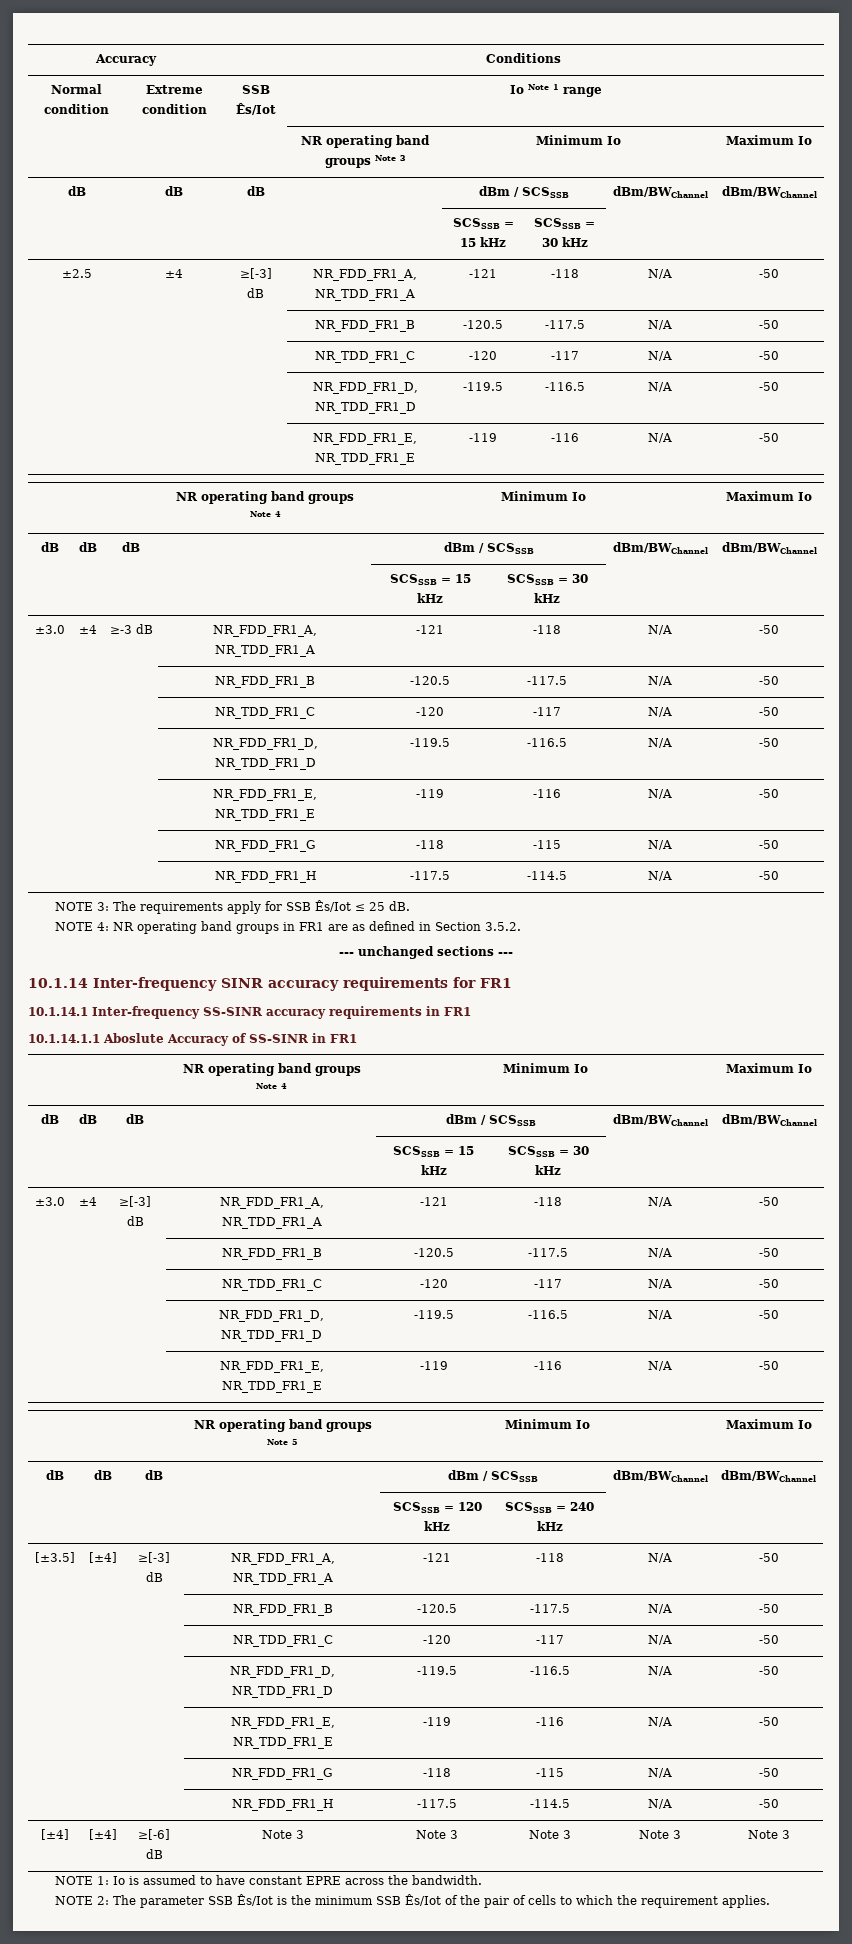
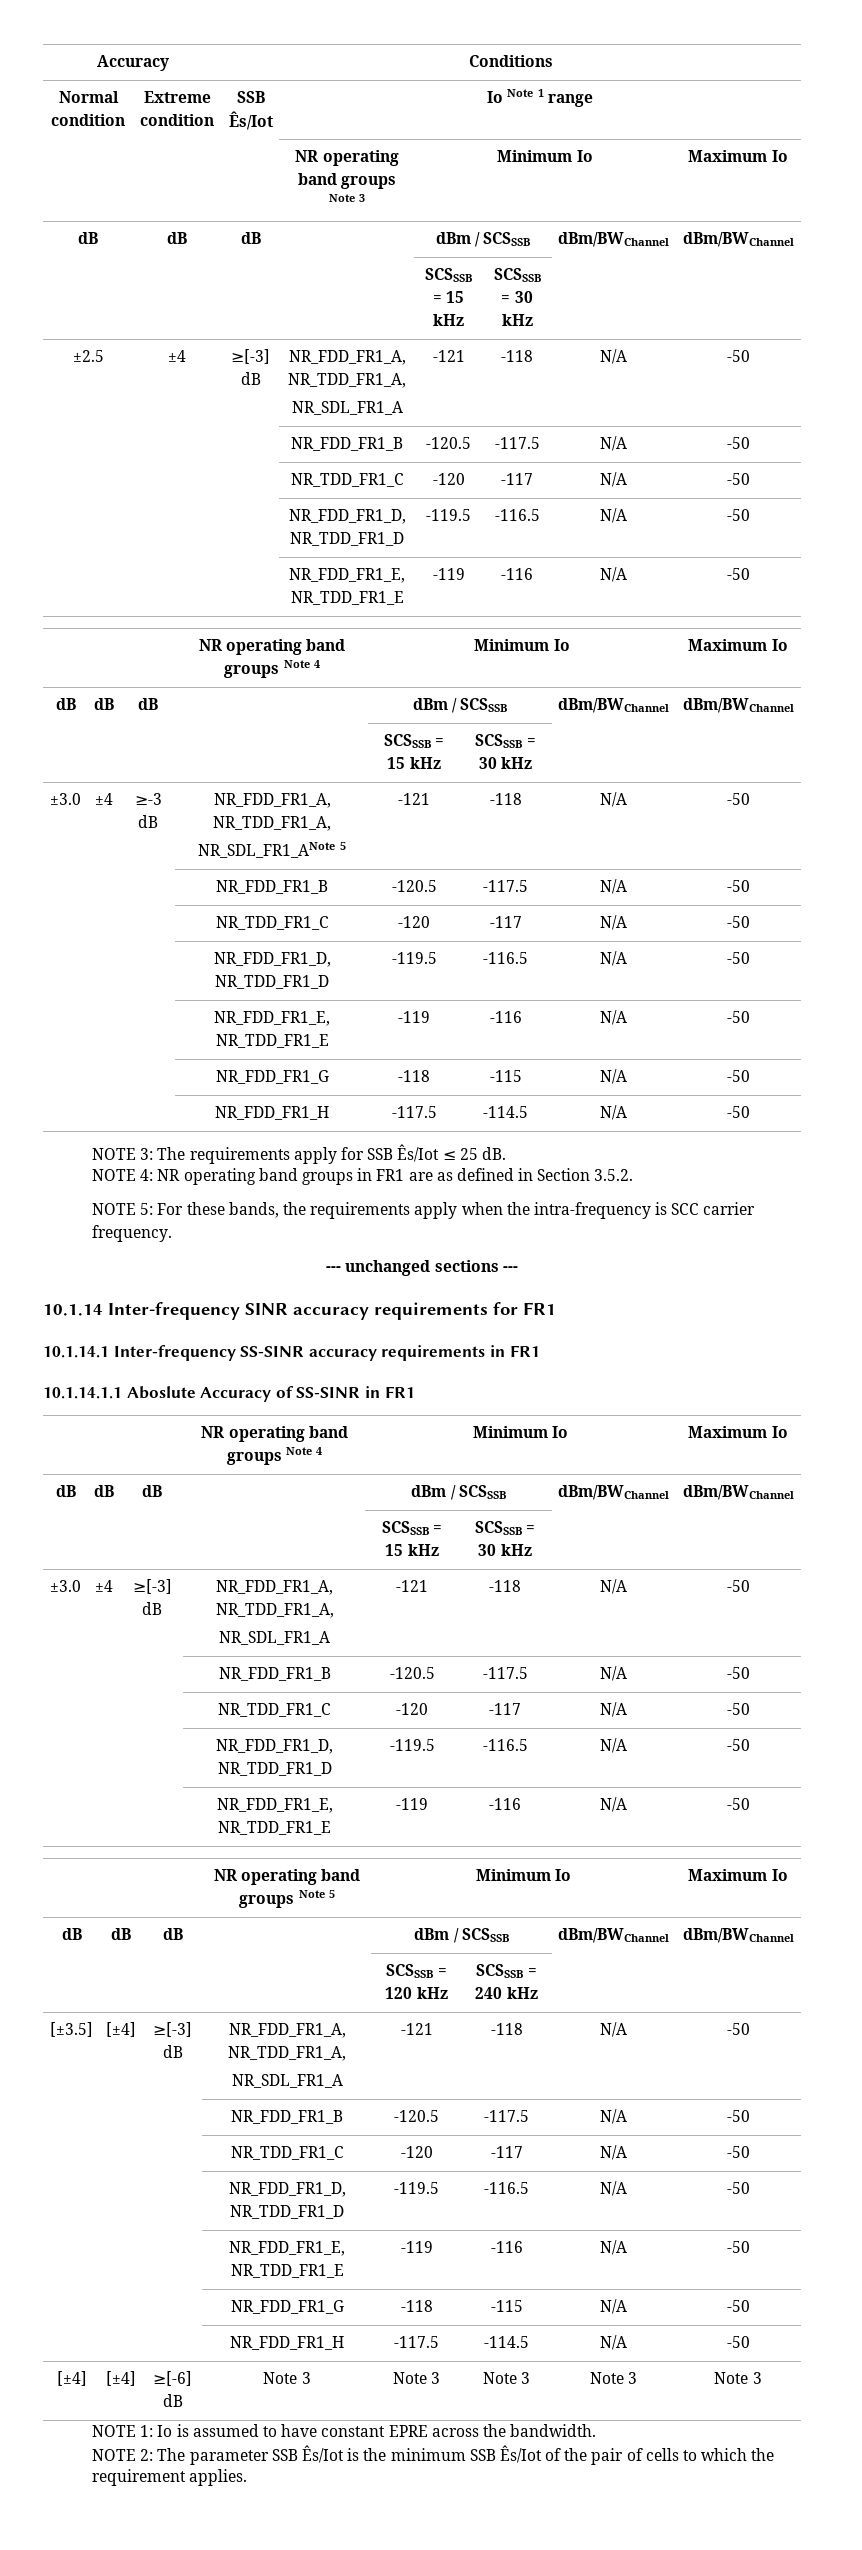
- ±2.5 | ±4 | ≥[-3] dB | NR_FDD_FR1_A, NR_TDD_FR1_A | -121 | -118 | N/A | -50
+ ±2.5 | ±4 | ≥[-3] dB | NR_FDD_FR1_A, NR_TDD_FR1_A,
+ NR_SDL_FR1_A | -121 | -118 | N/A | -50
- ±3.0 | ±4 | ≥-3 dB | NR_FDD_FR1_A, NR_TDD_FR1_A | -121 | -118 | N/A | -50
+ ±3.0 | ±4 | ≥-3 dB | NR_FDD_FR1_A, NR_TDD_FR1_A,
+ NR_SDL_FR1_ANote 5 | -121 | -118 | N/A | -50
+ NOTE 5: For these bands, the requirements apply when the intra-frequency is SCC carrier frequency.
- ±3.0 | ±4 | ≥[-3] dB | NR_FDD_FR1_A, NR_TDD_FR1_A | -121 | -118 | N/A | -50
+ ±3.0 | ±4 | ≥[-3] dB | NR_FDD_FR1_A, NR_TDD_FR1_A,
+ NR_SDL_FR1_A | -121 | -118 | N/A | -50
- [±3.5] | [±4] | ≥[-3] dB | NR_FDD_FR1_A, NR_TDD_FR1_A | -121 | -118 | N/A | -50
+ [±3.5] | [±4] | ≥[-3] dB | NR_FDD_FR1_A, NR_TDD_FR1_A,
+ NR_SDL_FR1_A | -121 | -118 | N/A | -50

